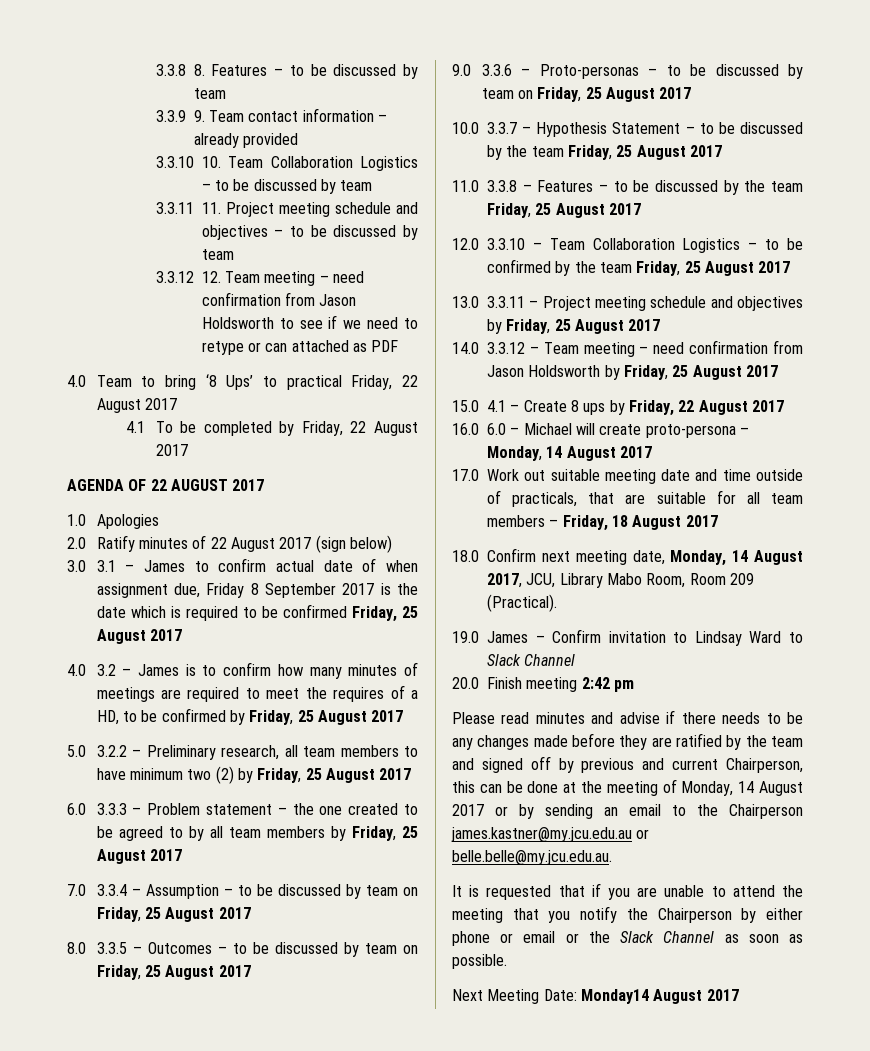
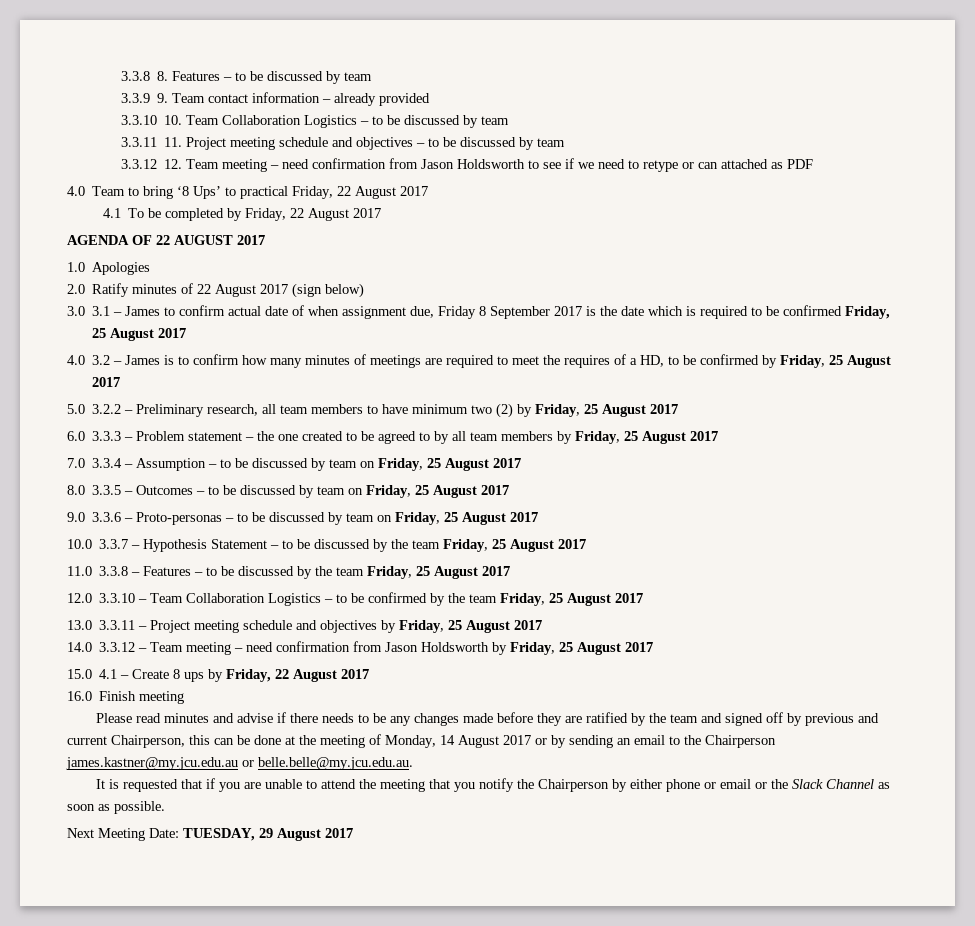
- 16.0 6.0 – Michael will create proto-persona – Monday, 14 August 2017
- 17.0 Work out suitable meeting date and time outside of practicals, that are suitable for all team members – Friday, 18 August 2017
- 18.0 Confirm next meeting date, Monday, 14 August 2017, JCU, Library Mabo Room, Room 209 (Practical).
- 19.0 James – Confirm invitation to Lindsay Ward to Slack Channel
- 20.0 Finish meeting 2:42 pm
+ 16.0 Finish meeting
- Next Meeting Date: Monday14 August 2017
+ Next Meeting Date: TUESDAY, 29 August 2017

